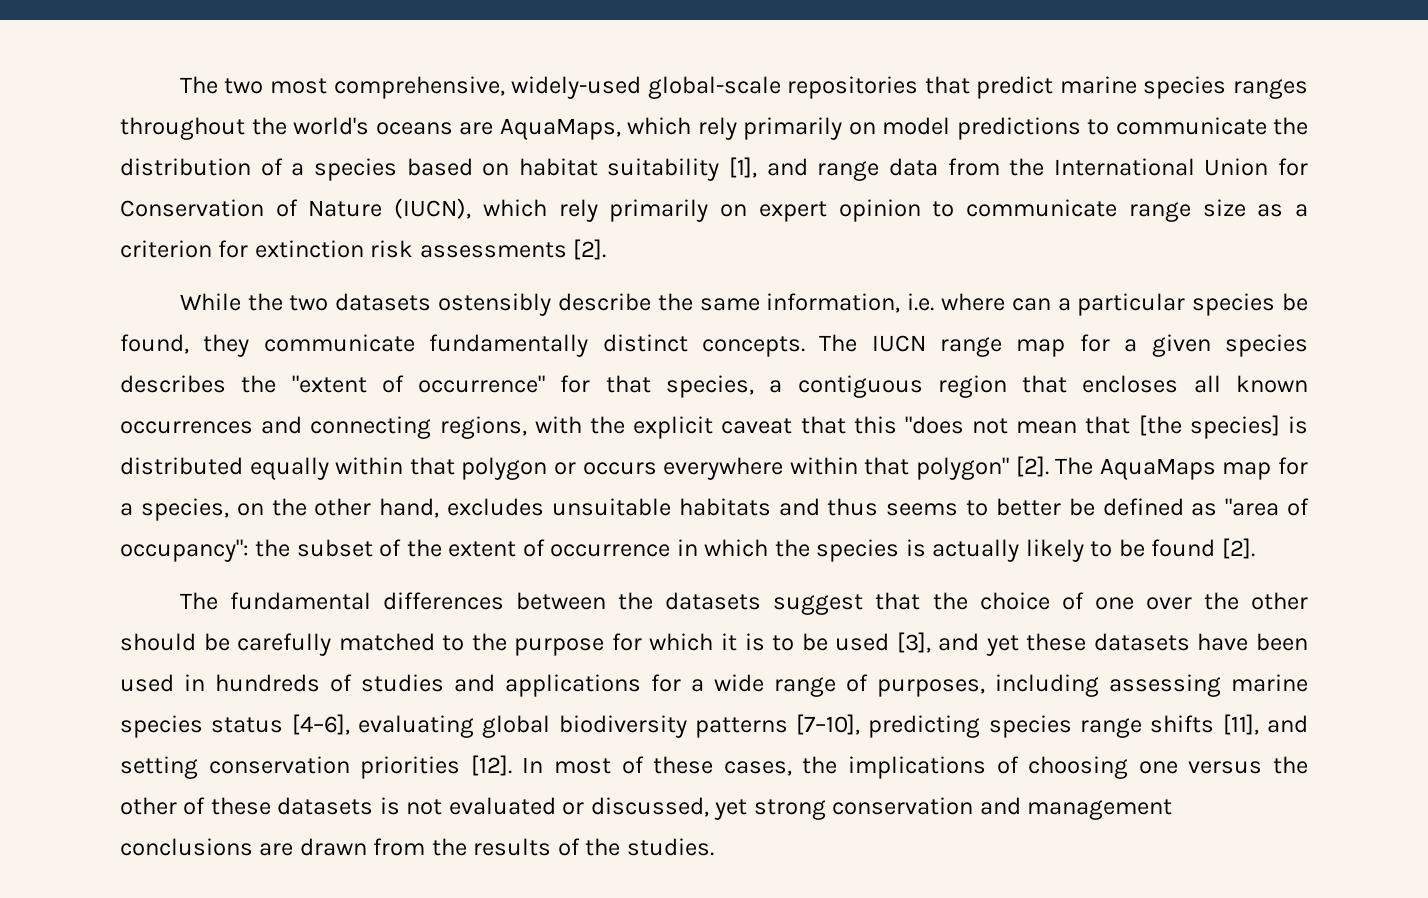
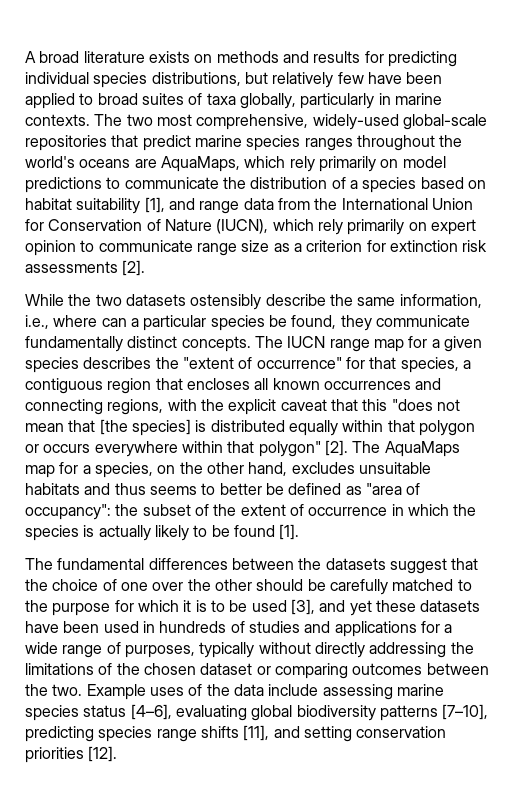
+ A broad literature exists on methods and results for predicting individual species distributions, but relatively few have been applied to broad suites of taxa globally, particularly in marine contexts.
- While the two datasets ostensibly describe the same information, i.e. where can a particular species be found, they communicate fundamentally distinct concepts.
+ While the two datasets ostensibly describe the same information, i.e., where can a particular species be found, they communicate fundamentally distinct concepts.
- The AquaMaps map for a species, on the other hand, excludes unsuitable habitats and thus seems to better be defined as "area of occupancy": the subset of the extent of occurrence in which the species is actually likely to be found [2].
+ The AquaMaps map for a species, on the other hand, excludes unsuitable habitats and thus seems to better be defined as "area of occupancy": the subset of the extent of occurrence in which the species is actually likely to be found [1].
- The fundamental differences between the datasets suggest that the choice of one over the other should be carefully matched to the purpose for which it is to be used [3], and yet these datasets have been used in hundreds of studies and applications for a wide range of purposes, including assessing marine species status [4–6], evaluating global biodiversity patterns [7–10], predicting species range shifts [11], and setting conservation priorities [12]. In most of these cases, the implications of choosing one versus the other of these datasets is not evaluated or discussed, yet strong conservation and management conclusions are drawn from the results of the studies.
+ The fundamental differences between the datasets suggest that the choice of one over the other should be carefully matched to the purpose for which it is to be used [3], and yet these datasets have been used in hundreds of studies and applications for a wide range of purposes, typically without directly addressing the limitations of the chosen dataset or comparing outcomes between the two. Example uses of the data include assessing marine species status [4–6], evaluating global biodiversity patterns [7–10], predicting species range shifts [11], and setting conservation priorities [12].

